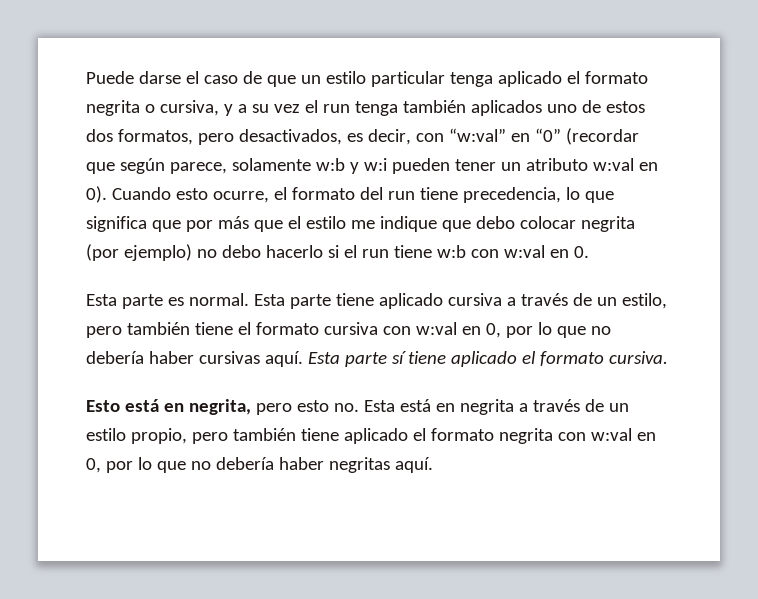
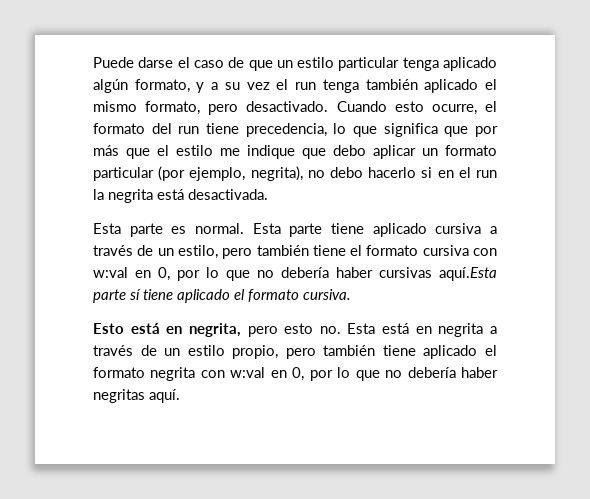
- Puede darse el caso de que un estilo particular tenga aplicado el formato negrita o cursiva, y a su vez el run tenga también aplicados uno de estos dos formatos, pero desactivados, es decir, con “w:val” en “0” (recordar que según parece, solamente w:b y w:i pueden tener un atributo w:val en 0).
+ Puede darse el caso de que un estilo particular tenga aplicado algún formato, y a su vez el run tenga también aplicado el mismo formato, pero desactivado.
- Cuando esto ocurre, el formato del run tiene precedencia, lo que significa que por más que el estilo me indique que debo colocar negrita (por ejemplo) no debo hacerlo si el run tiene w:b con w:val en 0.
+ Cuando esto ocurre, el formato del run tiene precedencia, lo que significa que por más que el estilo me indique que debo aplicar un formato particular (por ejemplo, negrita), no debo hacerlo si en el run la negrita está desactivada.
- Esta parte tiene aplicado cursiva a través de un estilo, pero también tiene el formato cursiva con w:val en 0, por lo que no debería haber cursivas aquí. Esta parte sí tiene aplicado el formato cursiva.
+ Esta parte tiene aplicado cursiva a través de un estilo, pero también tiene el formato cursiva con w:val en 0, por lo que no debería haber cursivas aquí.Esta parte sí tiene aplicado el formato cursiva.

